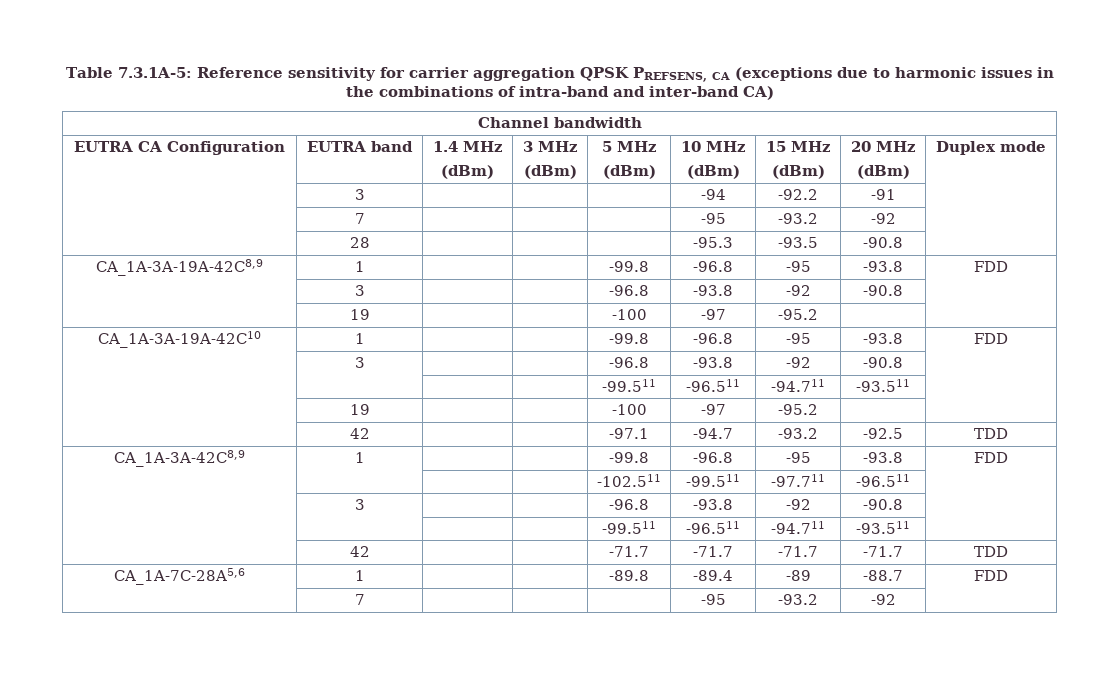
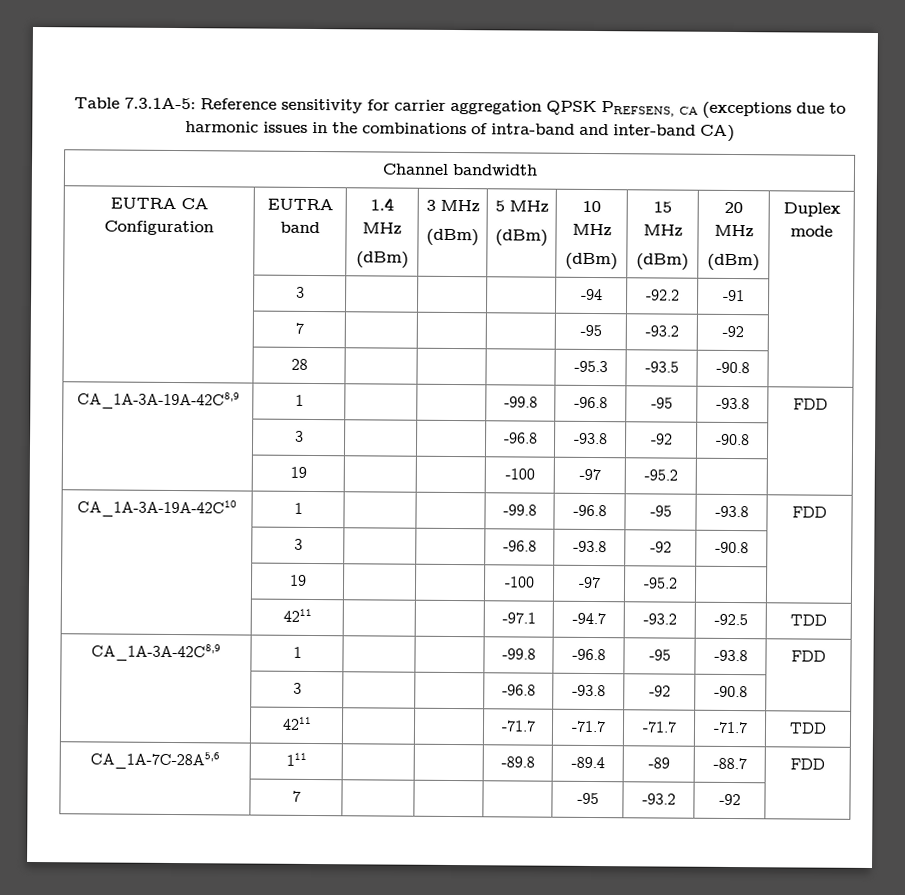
  CA_1A-3A-19A-42C10 | 1 | | | -99.8 | -96.8 | -95 | -93.8 | FDD
  | 3 | | | -96.8 | -93.8 | -92 | -90.8 |
- | | | | -99.511 | -96.511 | -94.711 | -93.511 |
- | 42 | | | -97.1 | -94.7 | -93.2 | -92.5 | TDD
+ | 4211 | | | -97.1 | -94.7 | -93.2 | -92.5 | TDD
  CA_1A-3A-42C8,9 | 1 | | | -99.8 | -96.8 | -95 | -93.8 | FDD
- | | | | -102.511 | -99.511 | -97.711 | -96.511 |
  | 3 | | | -96.8 | -93.8 | -92 | -90.8 |
- | | | | -99.511 | -96.511 | -94.711 | -93.511 |
- | 42 | | | -71.7 | -71.7 | -71.7 | -71.7 | TDD
+ | 4211 | | | -71.7 | -71.7 | -71.7 | -71.7 | TDD
- CA_1A-7C-28A5,6 | 1 | | | -89.8 | -89.4 | -89 | -88.7 | FDD
+ CA_1A-7C-28A5,6 | 111 | | | -89.8 | -89.4 | -89 | -88.7 | FDD

